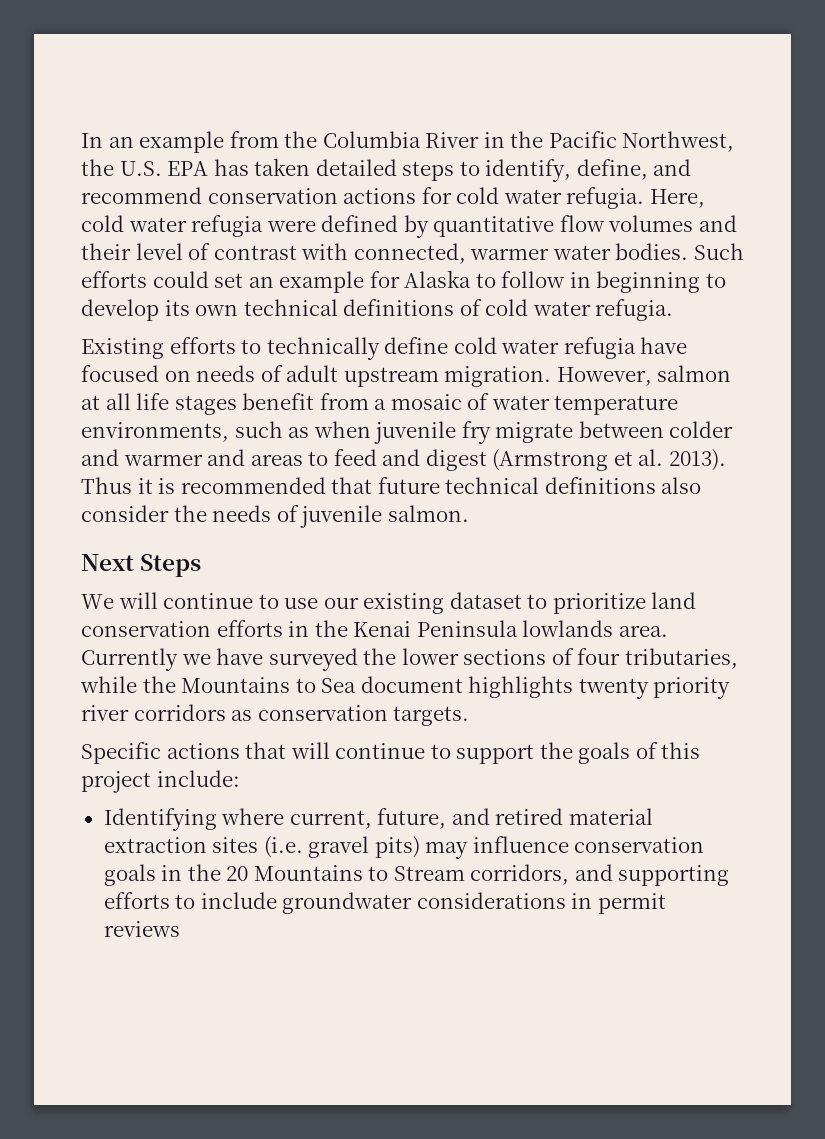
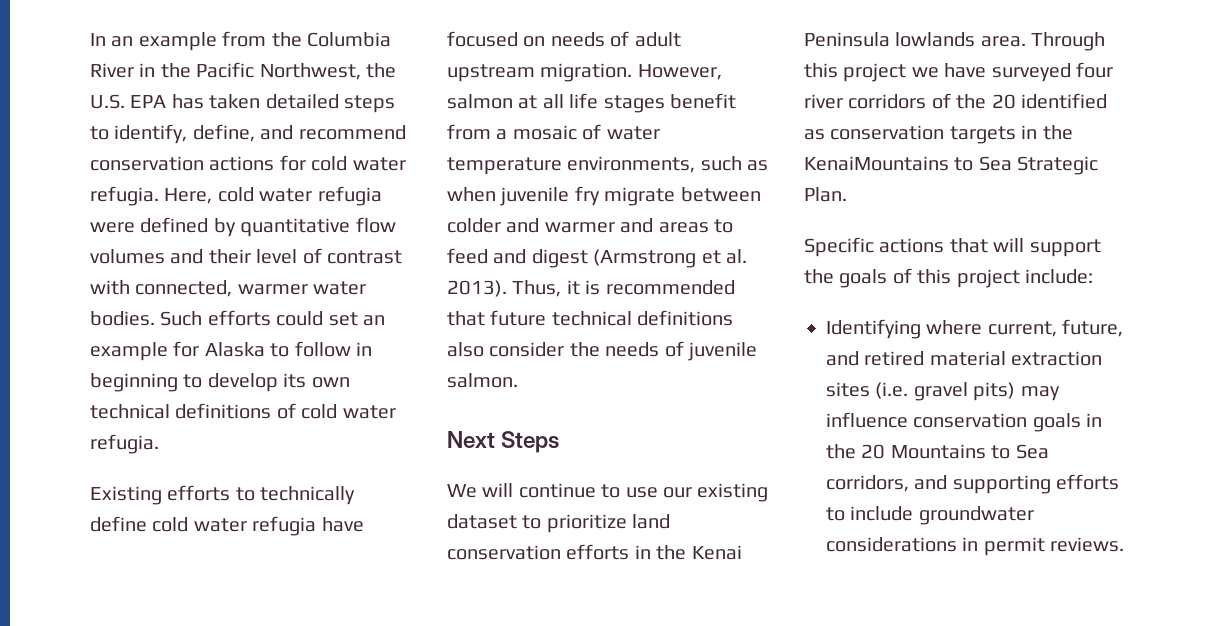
- Thus it is recommended that future technical definitions also consider the needs of juvenile salmon.
+ Thus, it is recommended that future technical definitions also consider the needs of juvenile salmon.
- Currently we have surveyed the lower sections of four tributaries, while the Mountains to Sea document highlights twenty priority river corridors as conservation targets.
+ Through this project we have surveyed four river corridors of the 20 identified as conservation targets in the KenaiMountains to Sea Strategic Plan.
- Specific actions that will continue to support the goals of this project include:
+ Specific actions that will support the goals of this project include:
- Identifying where current, future, and retired material extraction sites (i.e. gravel pits) may influence conservation goals in the 20 Mountains to Stream corridors, and supporting efforts to include groundwater considerations in permit reviews
+ Identifying where current, future, and retired material extraction sites (i.e. gravel pits) may influence conservation goals in the 20 Mountains to Sea corridors, and supporting efforts to include groundwater considerations in permit reviews.

